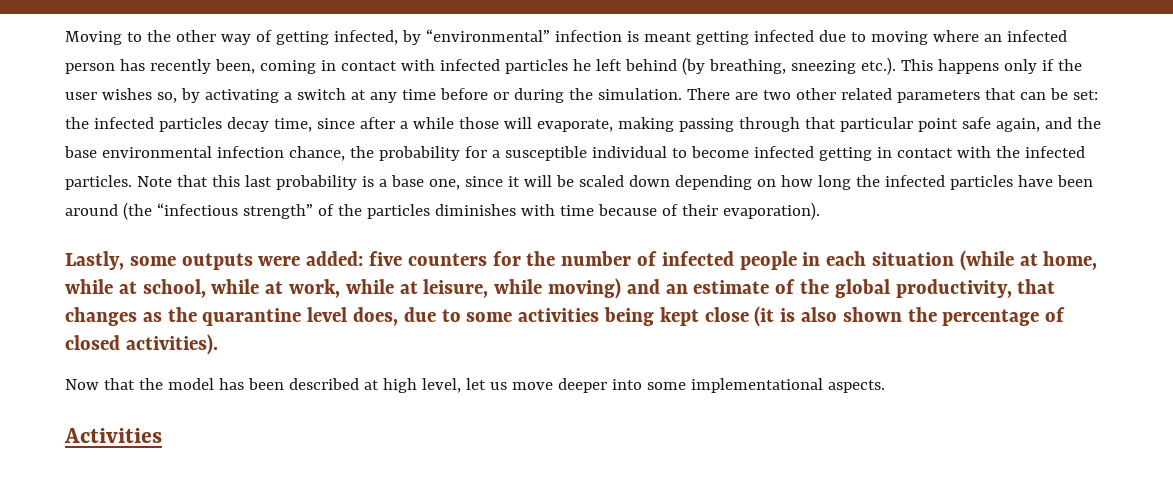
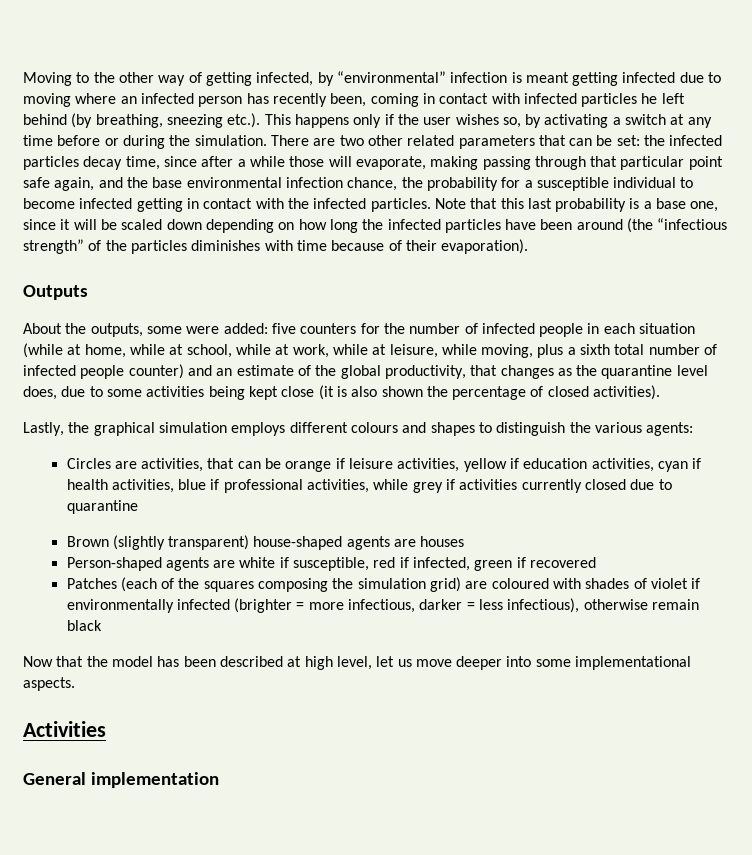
- Lastly, some outputs were added: five counters for the number of infected people in each situation (while at home, while at school, while at work, while at leisure, while moving) and an estimate of the global productivity, that changes as the quarantine level does, due to some activities being kept close (it is also shown the percentage of closed activities).
+ Outputs
+ About the outputs, some were added: five counters for the number of infected people in each situation (while at home, while at school, while at work, while at leisure, while moving, plus a sixth total number of infected people counter) and an estimate of the global productivity, that changes as the quarantine level does, due to some activities being kept close (it is also shown the percentage of closed activities).
+ Lastly, the graphical simulation employs different colours and shapes to distinguish the various agents:
+ Circles are activities, that can be orange if leisure activities, yellow if education activities, cyan if health activities, blue if professional activities, while grey if activities currently closed due to quarantine
+ Brown (slightly transparent) house-shaped agents are houses
+ Person-shaped agents are white if susceptible, red if infected, green if recovered
+ Patches (each of the squares composing the simulation grid) are coloured with shades of violet if environmentally infected (brighter = more infectious, darker = less infectious), otherwise remain black
+ General implementation

